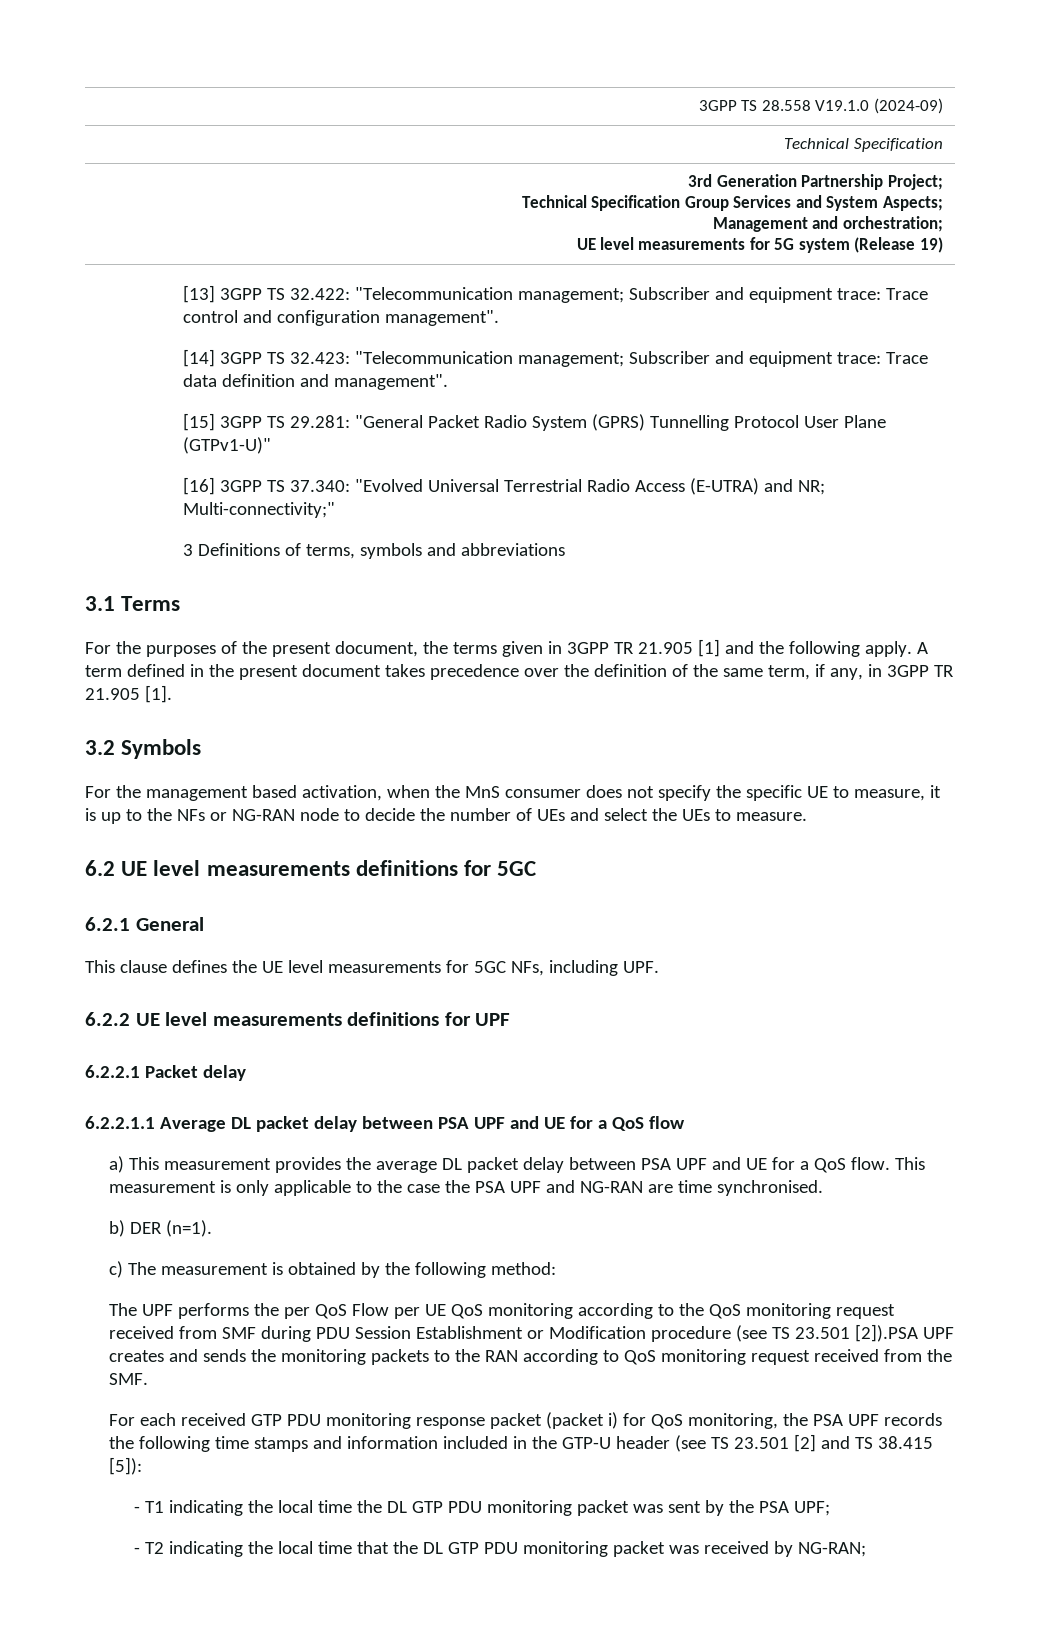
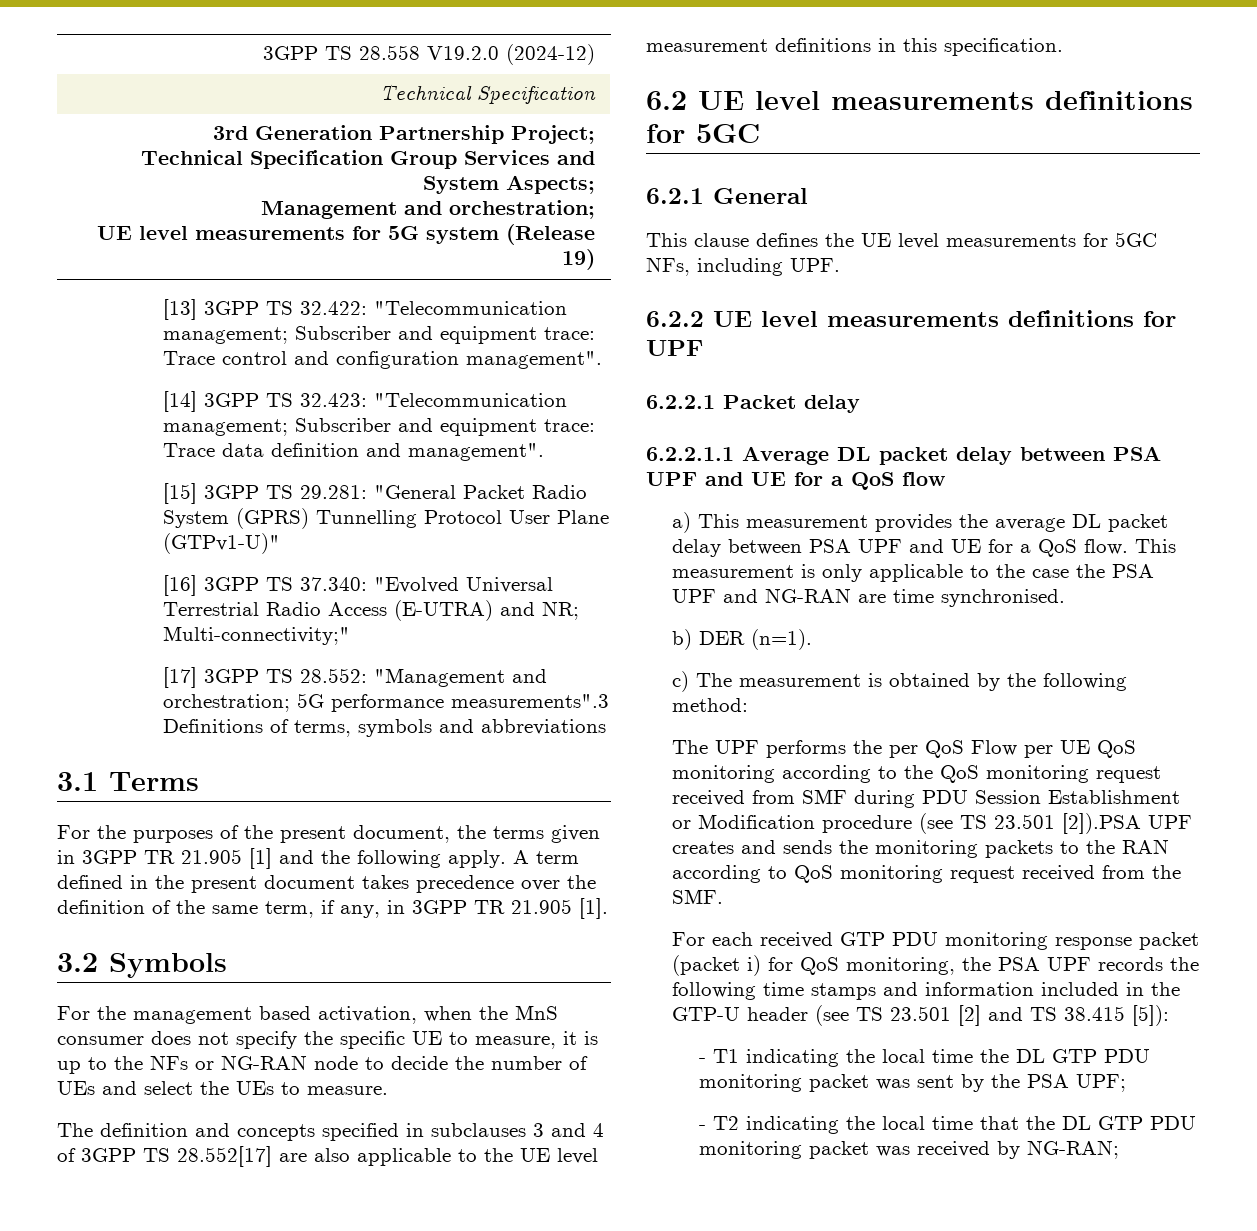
- 3GPP TS 28.558 V19.1.0 (2024-09)
+ 3GPP TS 28.558 V19.2.0 (2024-12)
- 3 Definitions of terms, symbols and abbreviations
+ [17] 3GPP TS 28.552: "Management and orchestration; 5G performance measurements".3 Definitions of terms, symbols and abbreviations
+ The definition and concepts specified in subclauses 3 and 4 of 3GPP TS 28.552[17] are also applicable to the UE level measurement definitions in this specification.

